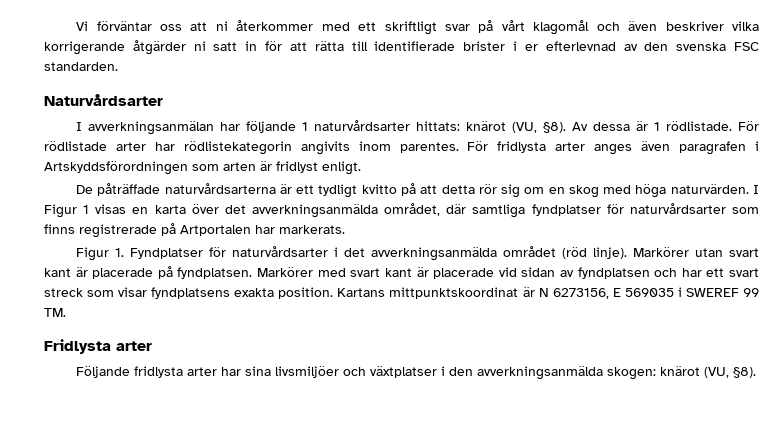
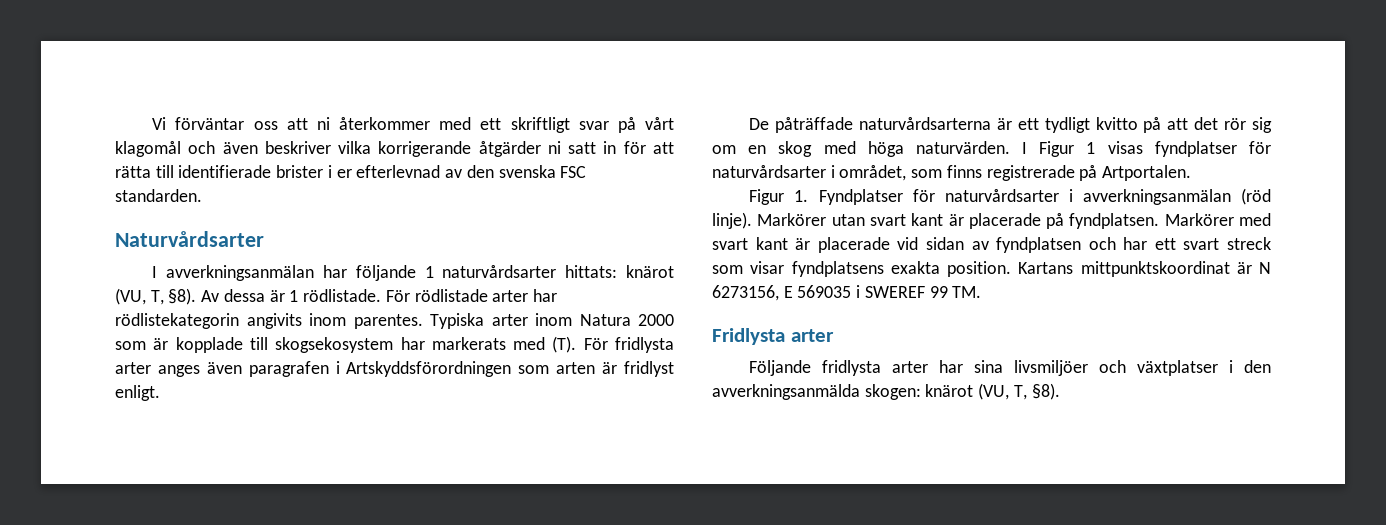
- I avverkningsanmälan har följande 1 naturvårdsarter hittats: knärot (VU, §8).
+ I avverkningsanmälan har följande 1 naturvårdsarter hittats: knärot (VU, T, §8).
- För fridlysta arter anges även paragrafen i Artskyddsförordningen som arten är fridlyst enligt.
+ Typiska arter inom Natura 2000 som är kopplade till skogsekosystem har markerats med (T). För fridlysta arter anges även paragrafen i Artskyddsförordningen som arten är fridlyst enligt.
- De påträffade naturvårdsarterna är ett tydligt kvitto på att detta rör sig om en skog med höga naturvärden.
+ De påträffade naturvårdsarterna är ett tydligt kvitto på att det rör sig om en skog med höga naturvärden.
- I Figur 1 visas en karta över det avverkningsanmälda området, där samtliga fyndplatser för naturvårdsarter som finns registrerade på Artportalen har markerats.
+ I Figur 1 visas fyndplatser för naturvårdsarter i området, som finns registrerade på Artportalen.
- Figur 1. Fyndplatser för naturvårdsarter i det avverkningsanmälda området (röd linje).
+ Figur 1. Fyndplatser för naturvårdsarter i avverkningsanmälan (röd linje).
- Följande fridlysta arter har sina livsmiljöer och växtplatser i den avverkningsanmälda skogen: knärot (VU, §8).
+ Följande fridlysta arter har sina livsmiljöer och växtplatser i den avverkningsanmälda skogen: knärot (VU, T, §8).

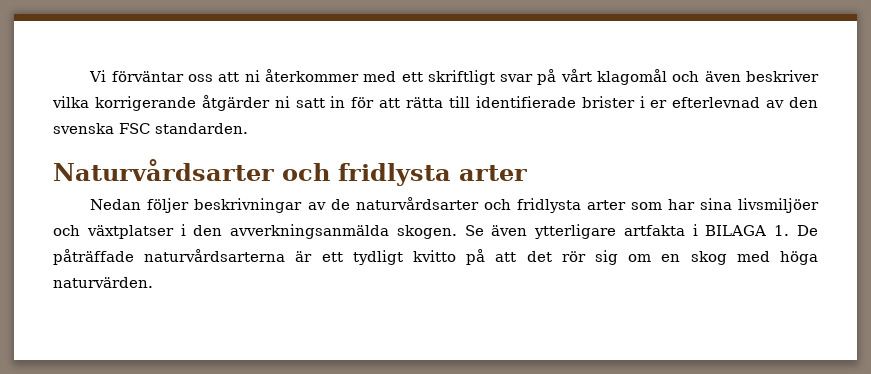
- Naturvårdsarter
- I avverkningsanmälan har följande 1 naturvårdsarter hittats: knärot (VU, T, §8). Av dessa är 1 rödlistade. För rödlistade arter har rödlistekategorin angivits inom parentes. Typiska arter inom Natura 2000 som är kopplade till skogsekosystem har markerats med (T). För fridlysta arter anges även paragrafen i Artskyddsförordningen som arten är fridlyst enligt.
- De påträffade naturvårdsarterna är ett tydligt kvitto på att det rör sig om en skog med höga naturvärden. I Figur 1 visas fyndplatser för naturvårdsarter i området, som finns registrerade på Artportalen.
- Figur 1. Fyndplatser för naturvårdsarter i avverkningsanmälan (röd linje). Markörer utan svart kant är placerade på fyndplatsen. Markörer med svart kant är placerade vid sidan av fyndplatsen och har ett svart streck som visar fyndplatsens exakta position. Kartans mittpunktskoordinat är N 6273156, E 569035 i SWEREF 99 TM.
- Fridlysta arter
- Följande fridlysta arter har sina livsmiljöer och växtplatser i den avverkningsanmälda skogen: knärot (VU, T, §8).
+ Naturvårdsarter och fridlysta arter
+ Nedan följer beskrivningar av de naturvårdsarter och fridlysta arter som har sina livsmiljöer och växtplatser i den avverkningsanmälda skogen. Se även ytterligare artfakta i BILAGA 1. De påträffade naturvårdsarterna är ett tydligt kvitto på att det rör sig om en skog med höga naturvärden.

